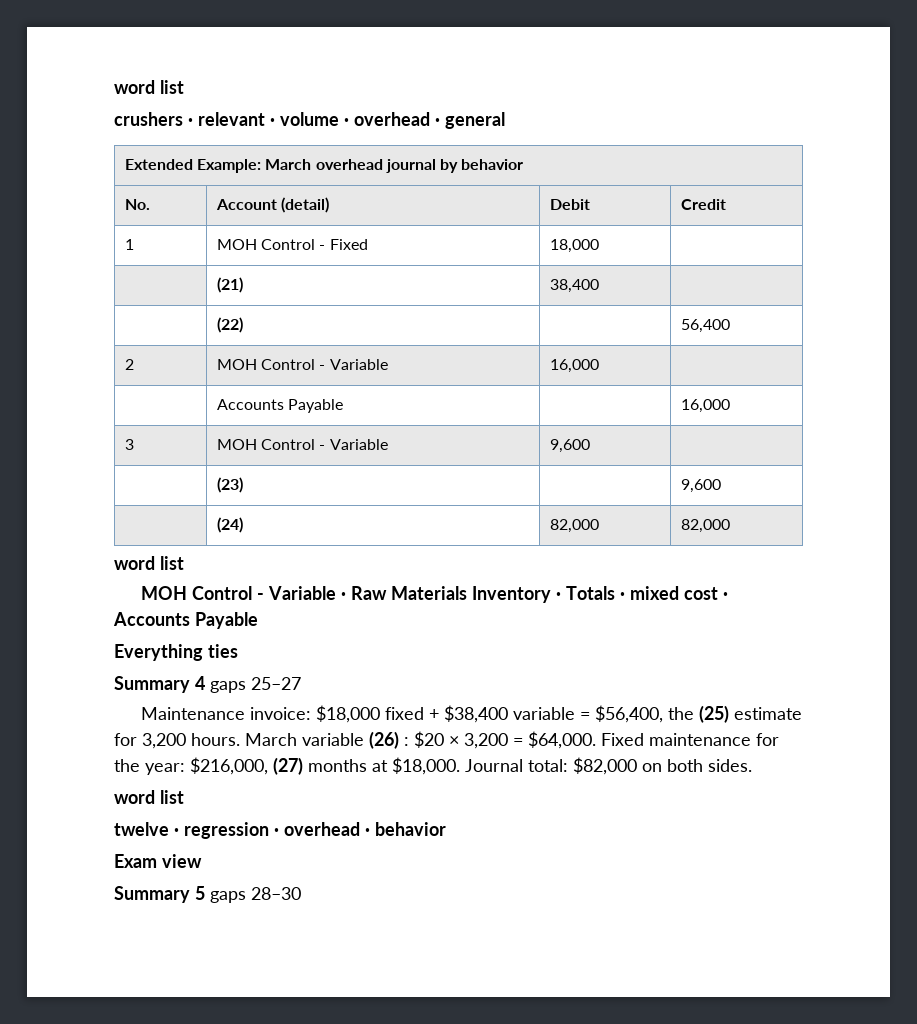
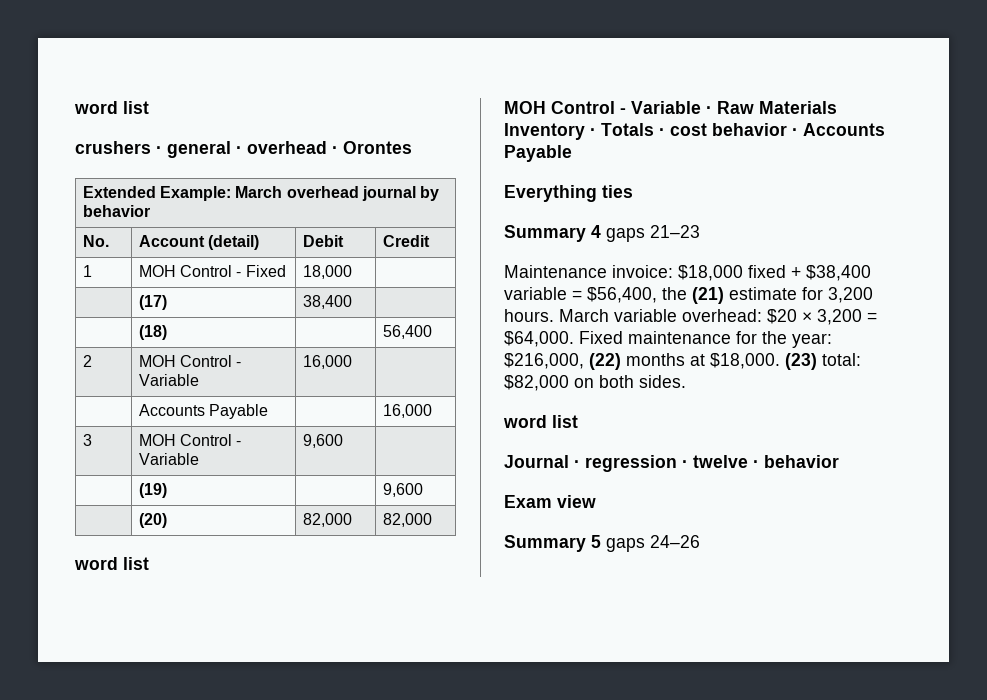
- crushers · relevant · volume · overhead · general
+ crushers · general · overhead · Orontes
- | (21) | 38,400 |
+ | (17) | 38,400 |
- | (22) | | 56,400
+ | (18) | | 56,400
- | (23) | | 9,600
+ | (19) | | 9,600
- | (24) | 82,000 | 82,000
+ | (20) | 82,000 | 82,000
- MOH Control - Variable · Raw Materials Inventory · Totals · mixed cost · Accounts Payable
+ MOH Control - Variable · Raw Materials Inventory · Totals · cost behavior · Accounts Payable
- Summary 4 gaps 25–27
+ Summary 4 gaps 21–23
- Maintenance invoice: $18,000 fixed + $38,400 variable = $56,400, the (25) estimate for 3,200 hours.
+ Maintenance invoice: $18,000 fixed + $38,400 variable = $56,400, the (21) estimate for 3,200 hours.
- March variable (26) : $20 × 3,200 = $64,000.
+ March variable overhead: $20 × 3,200 = $64,000.
- Fixed maintenance for the year: $216,000, (27) months at $18,000.
+ Fixed maintenance for the year: $216,000, (22) months at $18,000.
- Journal total: $82,000 on both sides.
+ (23) total: $82,000 on both sides.
- twelve · regression · overhead · behavior
+ Journal · regression · twelve · behavior
- Summary 5 gaps 28–30
+ Summary 5 gaps 24–26

